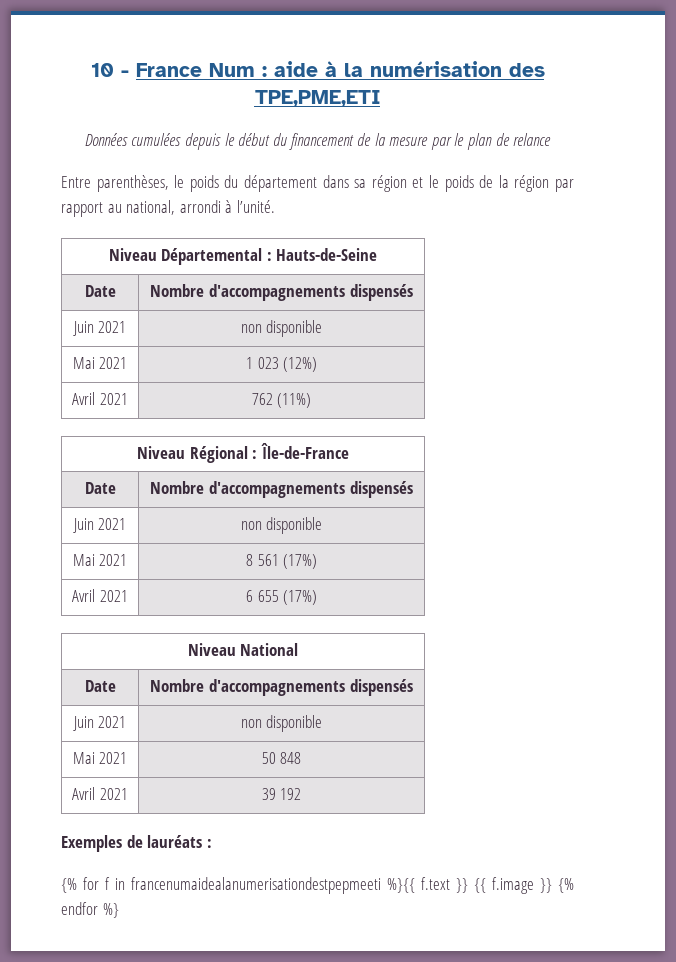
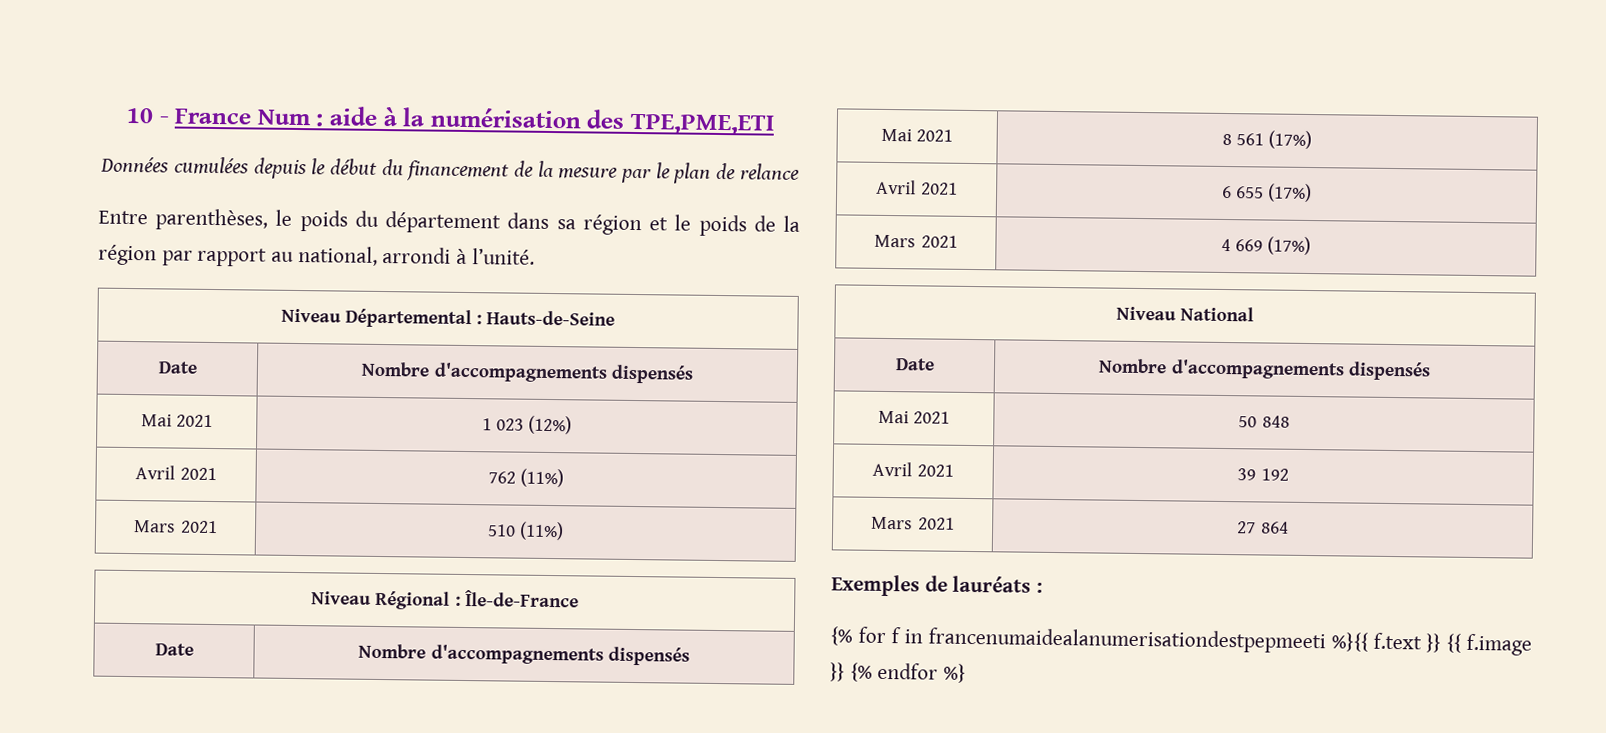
  Niveau Départemental : Hauts-de-Seine
  Date | Nombre d'accompagnements dispensés
- Juin 2021 | non disponible
+ Mars 2021 | 510 (11%)
  Niveau Régional : Île-de-France
  Date | Nombre d'accompagnements dispensés
- Juin 2021 | non disponible
+ Mars 2021 | 4 669 (17%)
  Niveau National
  Date | Nombre d'accompagnements dispensés
- Juin 2021 | non disponible
+ Mars 2021 | 27 864

